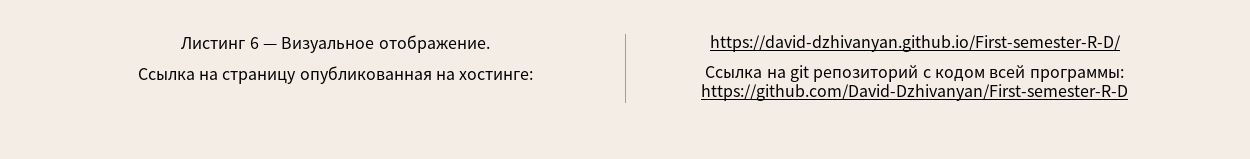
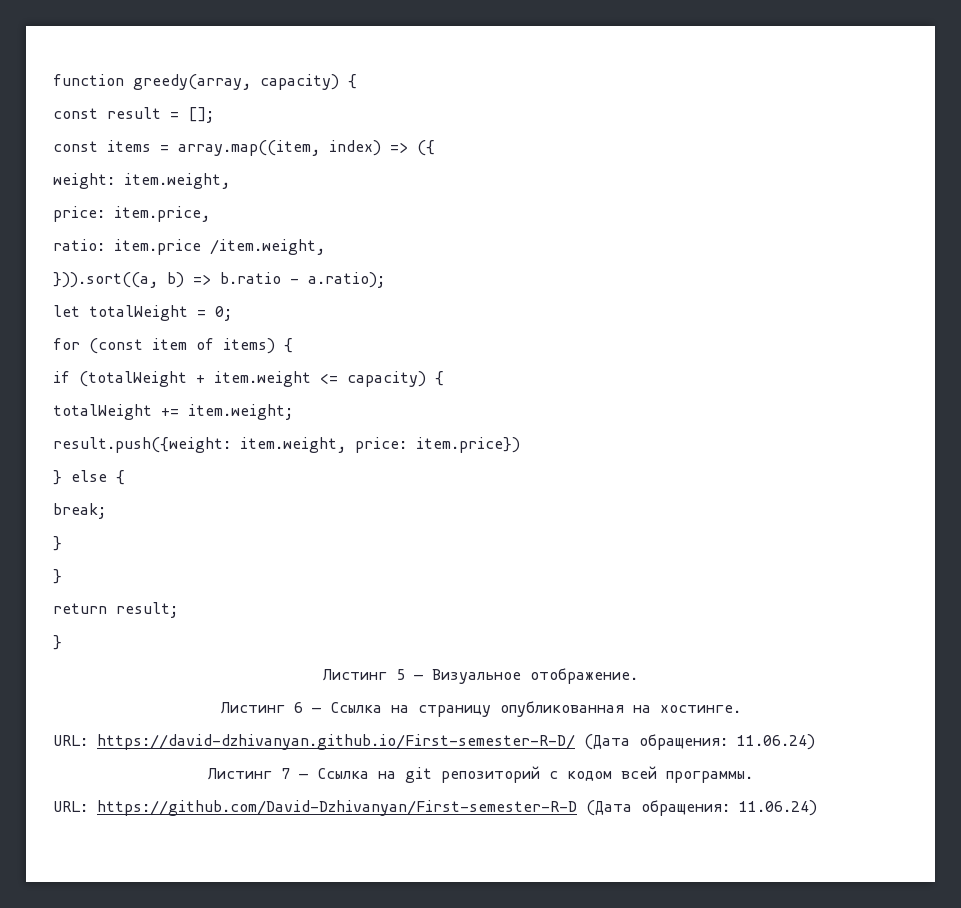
- Листинг 6 — Визуальное отображение.
+ function greedy(array, capacity) {
+ const result = [];
+ const items = array.map((item, index) => ({
+ weight: item.weight,
+ price: item.price,
+ ratio: item.price /item.weight,
+ })).sort((a, b) => b.ratio - a.ratio);
+ let totalWeight = 0;
+ for (const item of items) {
+ if (totalWeight + item.weight <= capacity) {
+ totalWeight += item.weight;
+ result.push({weight: item.weight, price: item.price})
+ } else {
+ break;
+ }
+ }
+ return result;
+ }
+ Листинг 5 — Визуальное отображение.
- Ссылка на страницу опубликованная на хостинге: https://david-dzhivanyan.github.io/First-semester-R-D/
- Ссылка на git репозиторий с кодом всей программы: https://github.com/David-Dzhivanyan/First-semester-R-D
+ Листинг 6 — Ссылка на страницу опубликованная на хостинге.
+ URL: https://david-dzhivanyan.github.io/First-semester-R-D/ (Дата обращения: 11.06.24)
+ Листинг 7 — Ссылка на git репозиторий с кодом всей программы.
+ URL: https://github.com/David-Dzhivanyan/First-semester-R-D (Дата обращения: 11.06.24)

